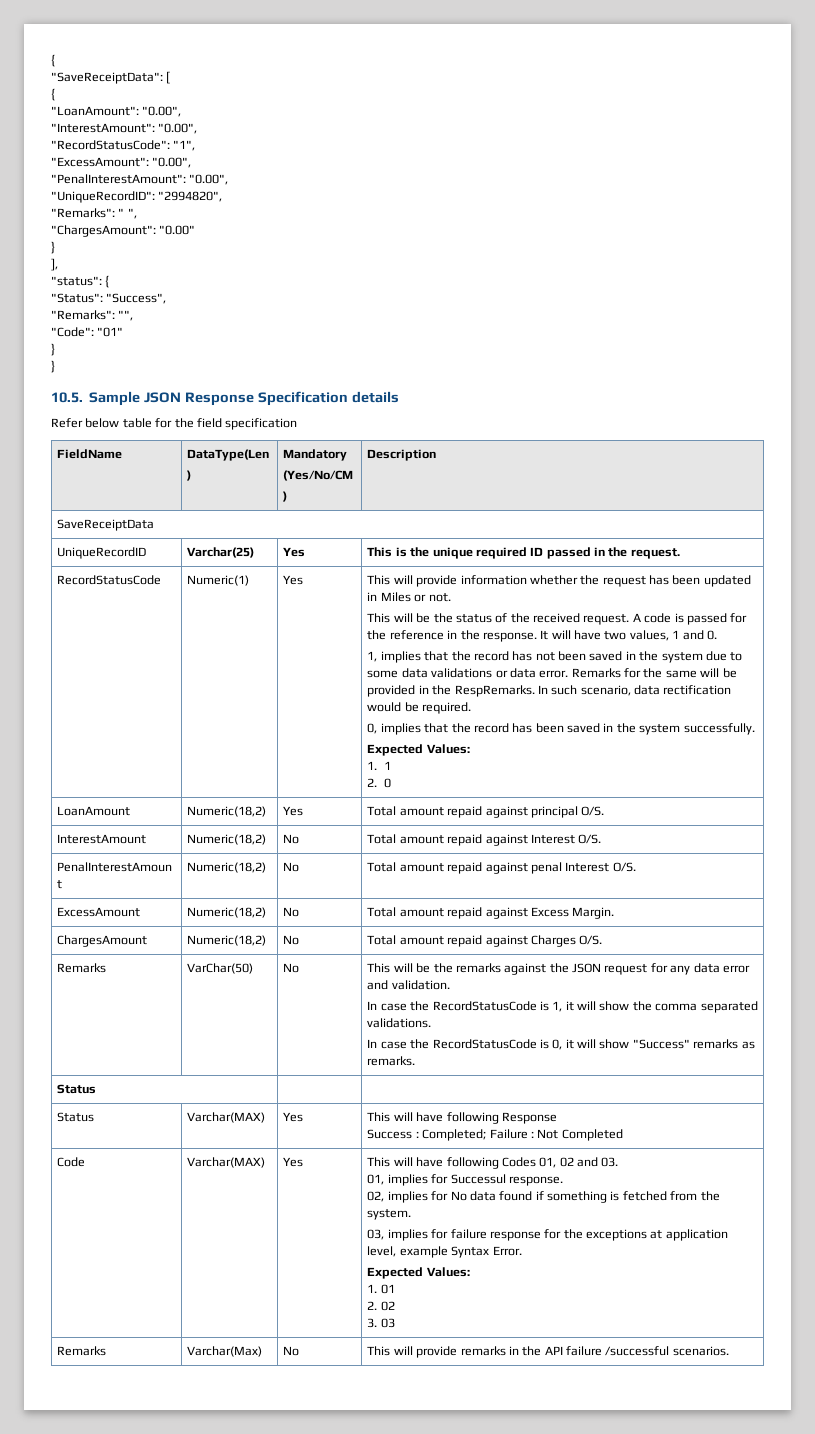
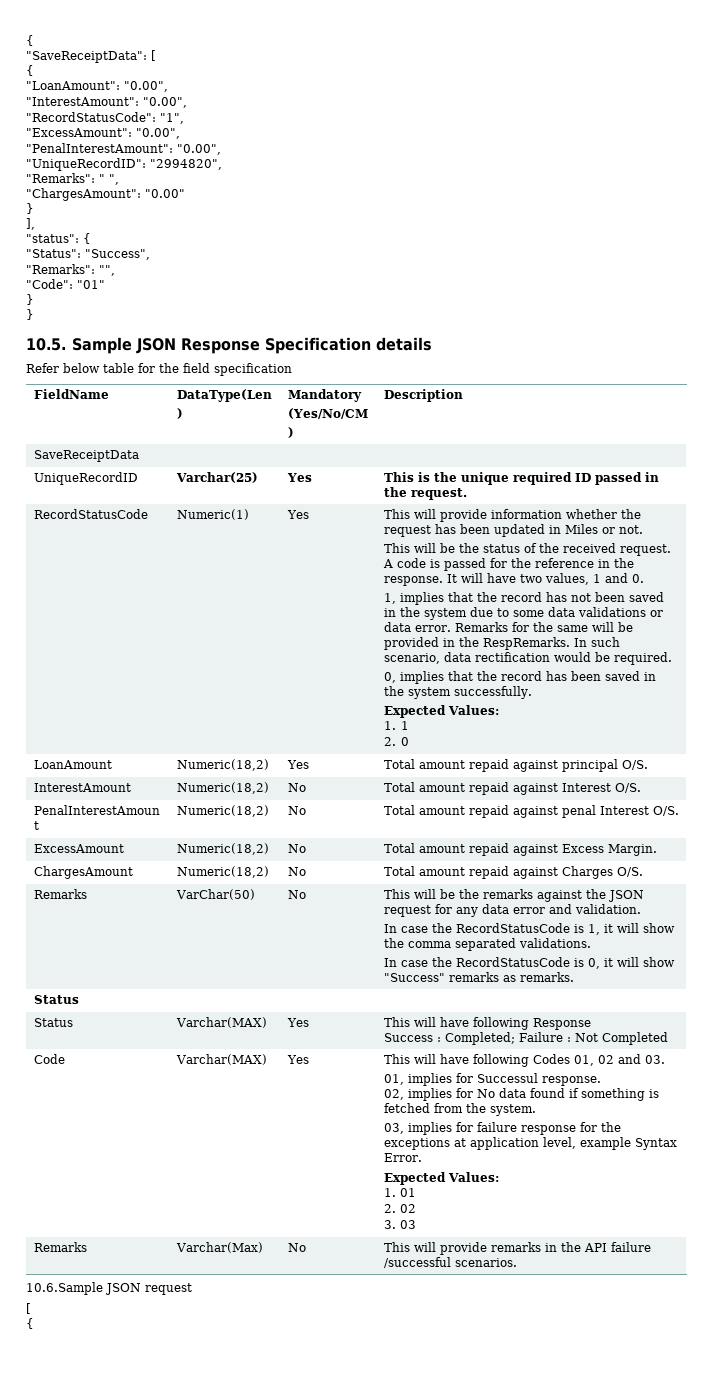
+ 10.6.Sample JSON request
+ [
+ {

